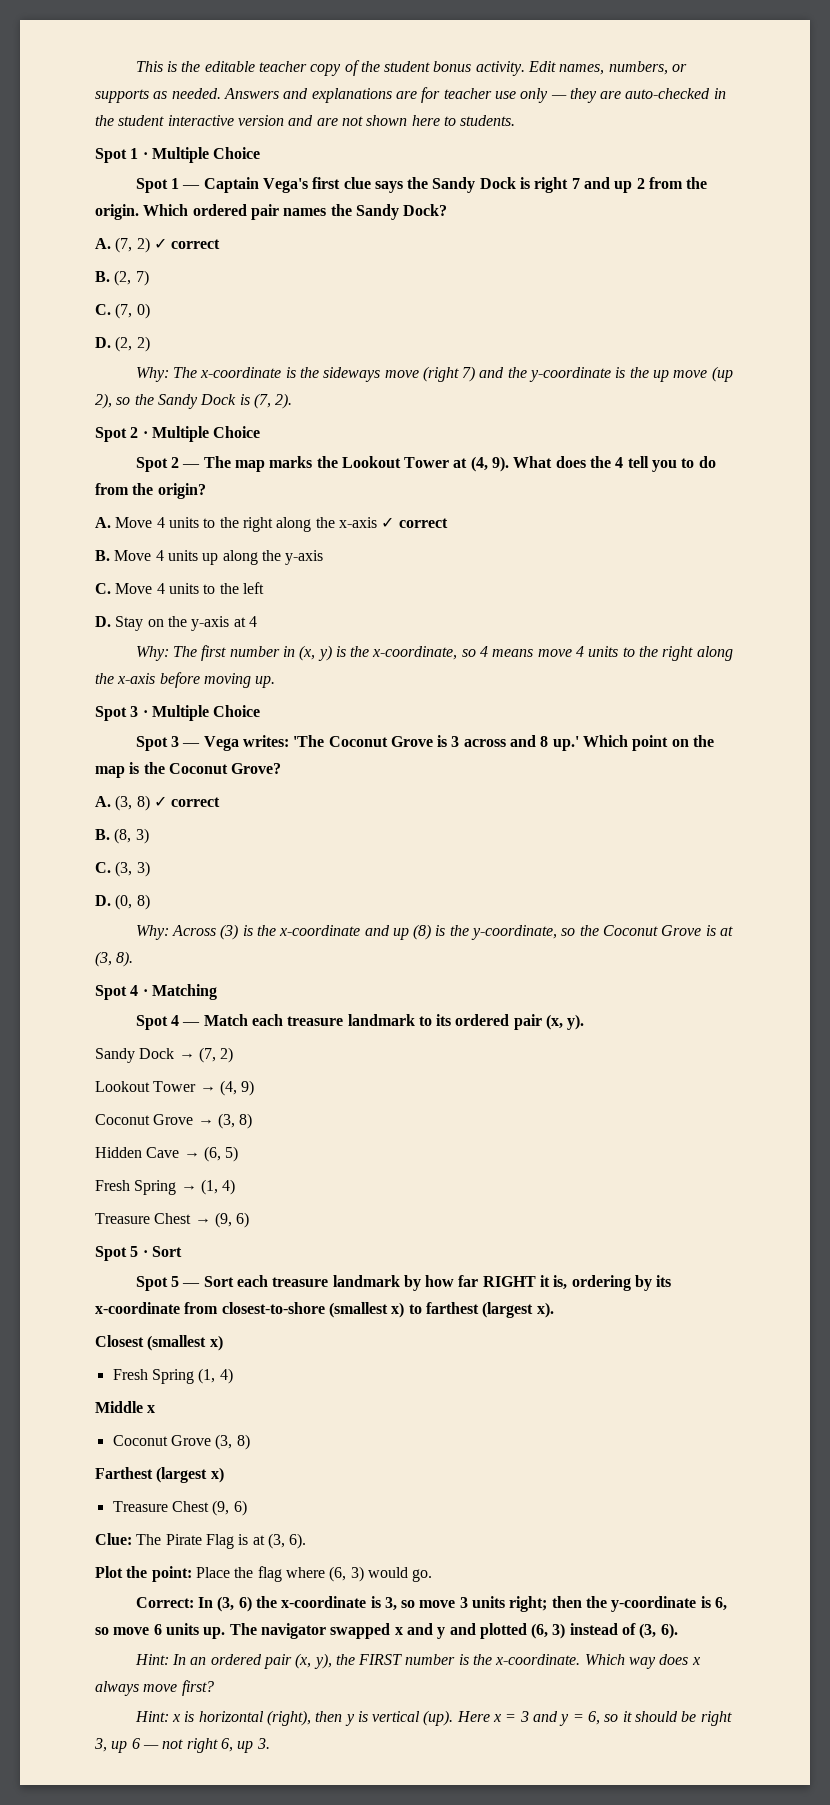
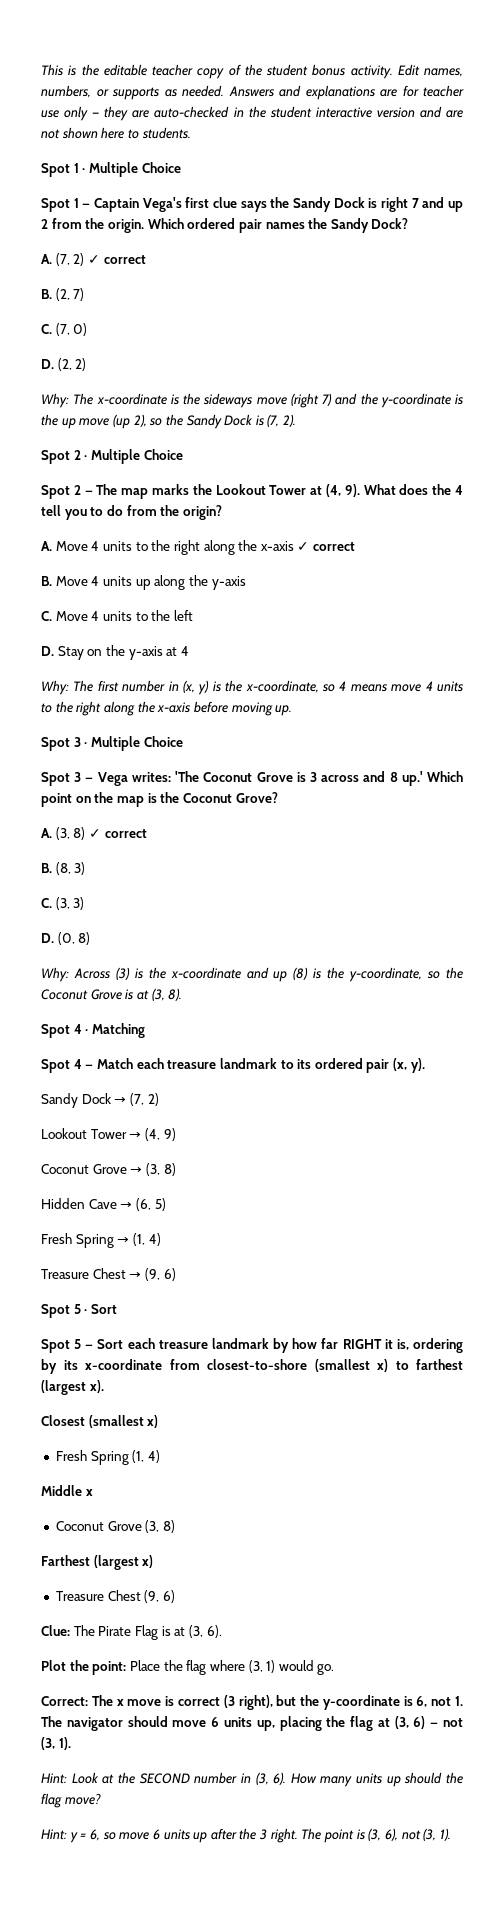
- Plot the point: Place the flag where (6, 3) would go.
+ Plot the point: Place the flag where (3, 1) would go.
- Correct: In (3, 6) the x-coordinate is 3, so move 3 units right; then the y-coordinate is 6, so move 6 units up. The navigator swapped x and y and plotted (6, 3) instead of (3, 6).
- Hint: In an ordered pair (x, y), the FIRST number is the x-coordinate. Which way does x always move first?
- Hint: x is horizontal (right), then y is vertical (up). Here x = 3 and y = 6, so it should be right 3, up 6 — not right 6, up 3.
+ Correct: The x move is correct (3 right), but the y-coordinate is 6, not 1. The navigator should move 6 units up, placing the flag at (3, 6) — not (3, 1).
+ Hint: Look at the SECOND number in (3, 6). How many units up should the flag move?
+ Hint: y = 6, so move 6 units up after the 3 right. The point is (3, 6), not (3, 1).

